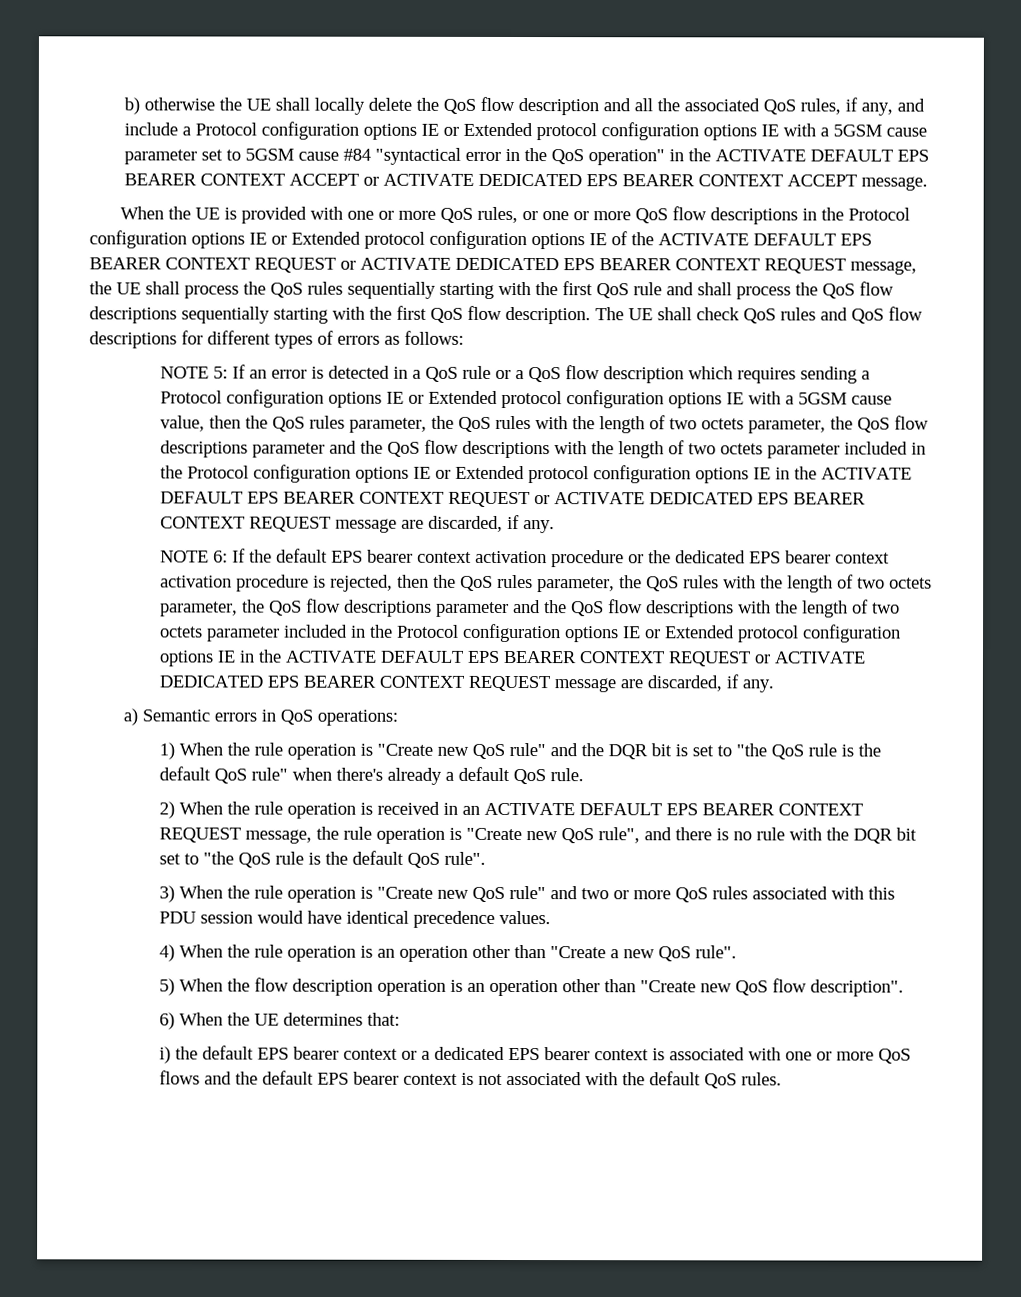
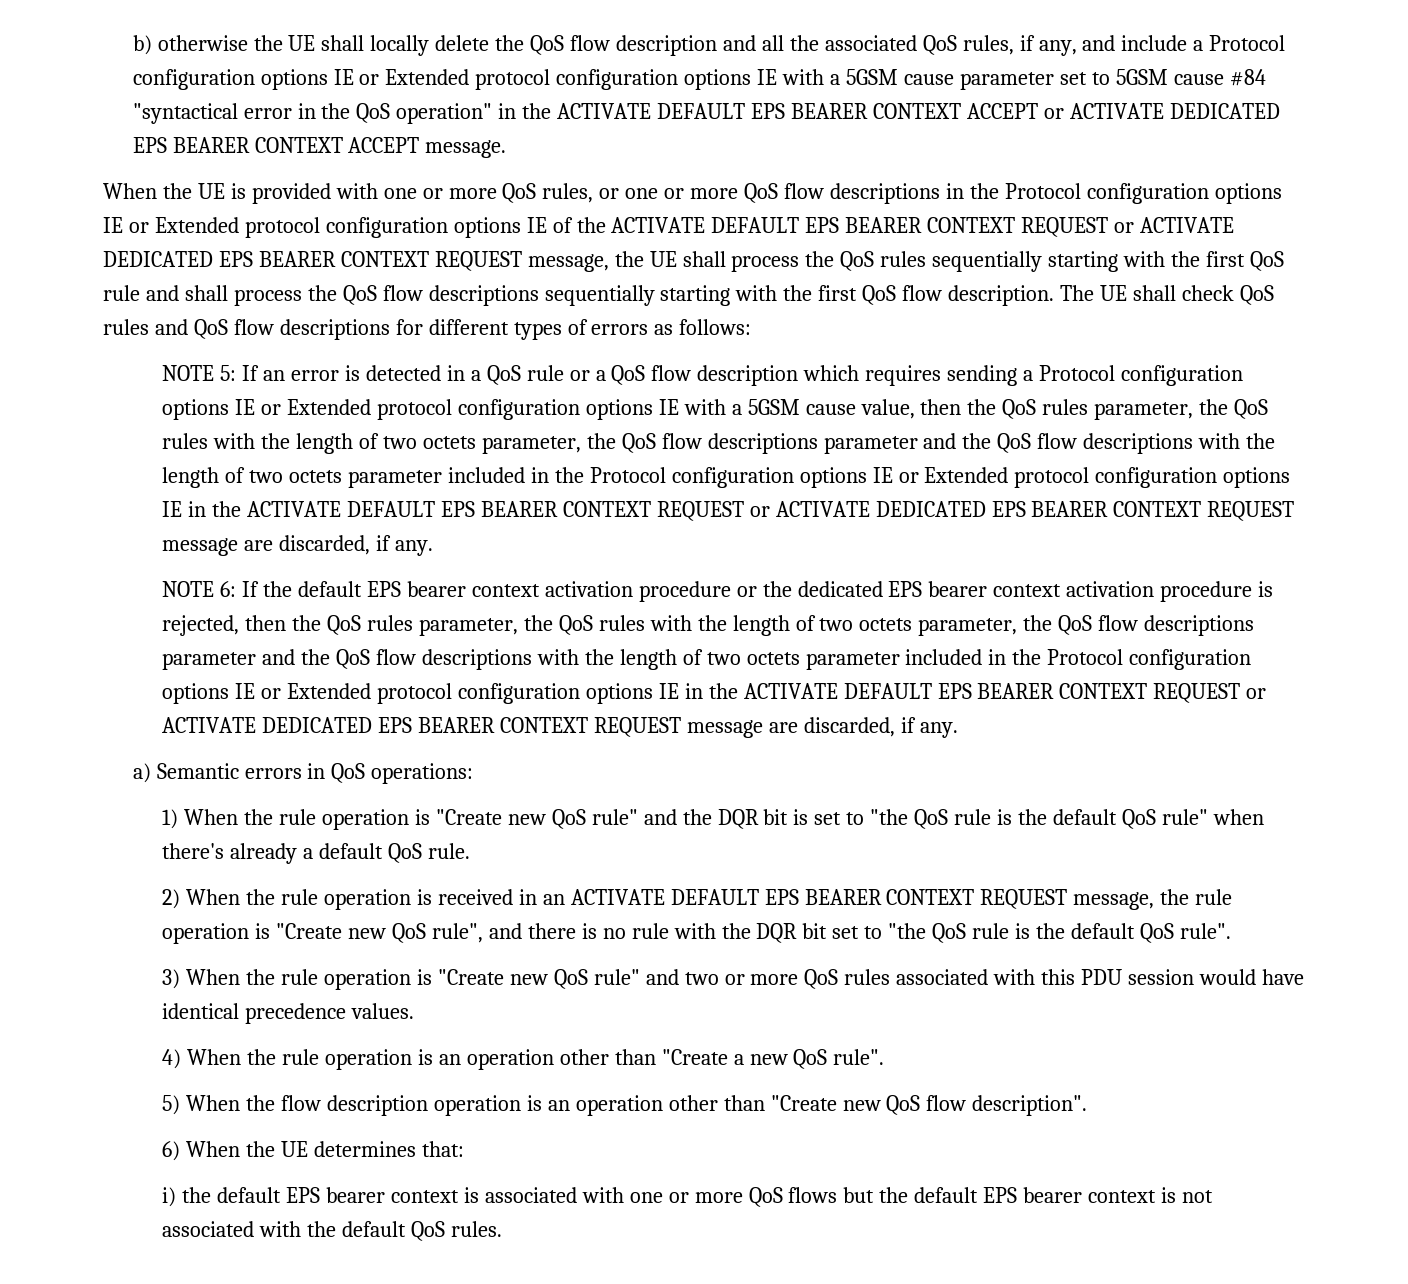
- i) the default EPS bearer context or a dedicated EPS bearer context is associated with one or more QoS flows and the default EPS bearer context is not associated with the default QoS rules.
+ i) the default EPS bearer context is associated with one or more QoS flows but the default EPS bearer context is not associated with the default QoS rules.

